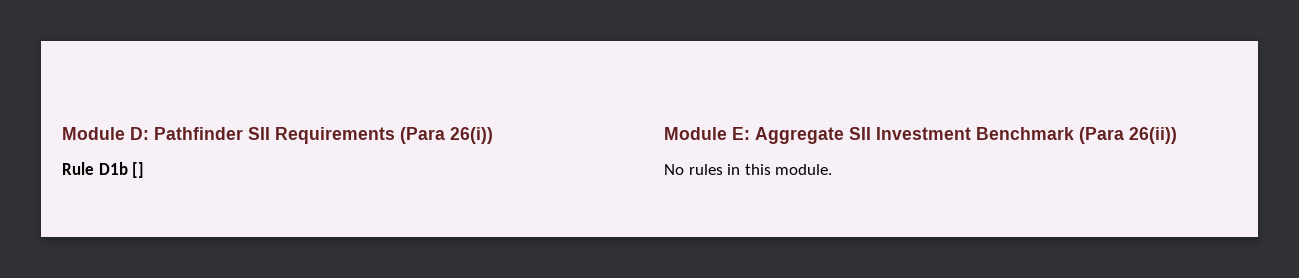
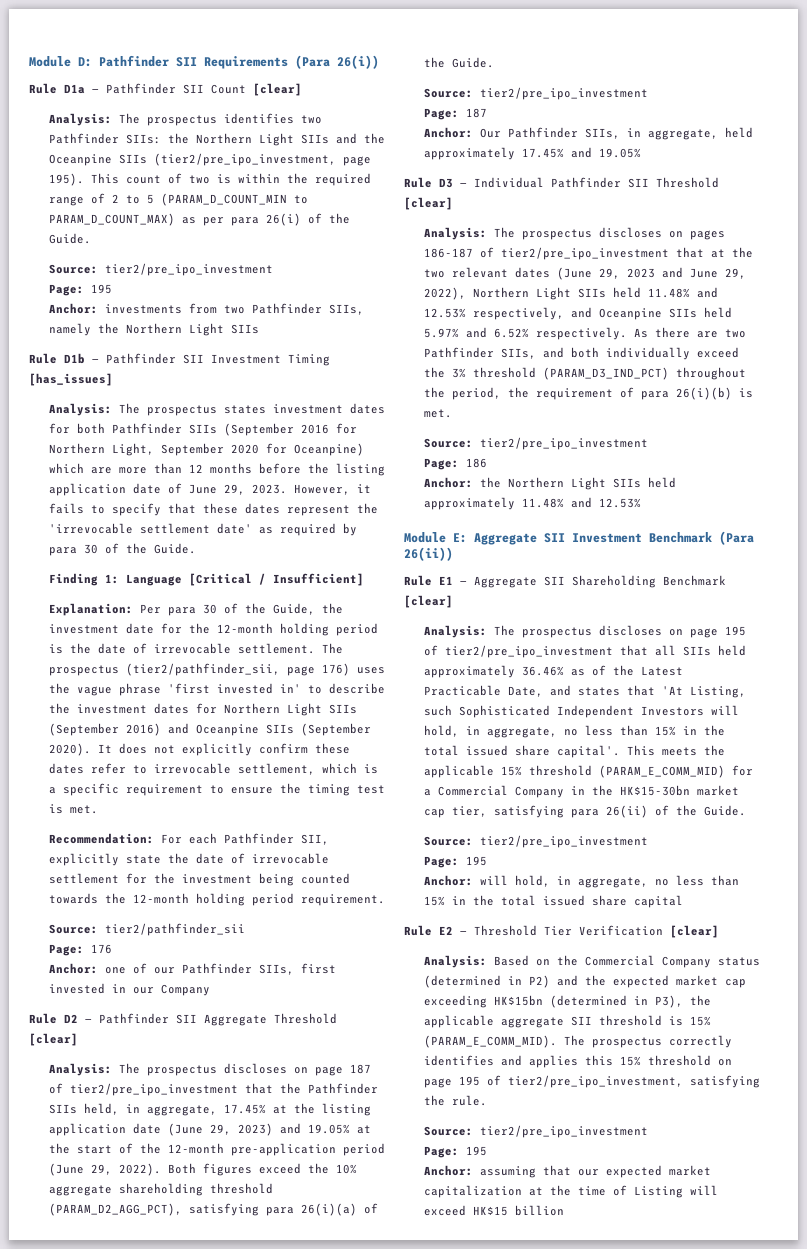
- Rule D1b []
+ Rule D1a — Pathfinder SII Count [clear]
+ Analysis: The prospectus identifies two Pathfinder SIIs: the Northern Light SIIs and the Oceanpine SIIs (tier2/pre_ipo_investment, page 195). This count of two is within the required range of 2 to 5 (PARAM_D_COUNT_MIN to PARAM_D_COUNT_MAX) as per para 26(i) of the Guide.
+ Source: tier2/pre_ipo_investment
+ Page: 195
+ Anchor: investments from two Pathfinder SIIs, namely the Northern Light SIIs
+ Rule D1b — Pathfinder SII Investment Timing [has_issues]
+ Analysis: The prospectus states investment dates for both Pathfinder SIIs (September 2016 for Northern Light, September 2020 for Oceanpine) which are more than 12 months before the listing application date of June 29, 2023. However, it fails to specify that these dates represent the 'irrevocable settlement date' as required by para 30 of the Guide.
+ Finding 1: Language [Critical / Insufficient]
+ Explanation: Per para 30 of the Guide, the investment date for the 12-month holding period is the date of irrevocable settlement. The prospectus (tier2/pathfinder_sii, page 176) uses the vague phrase 'first invested in' to describe the investment dates for Northern Light SIIs (September 2016) and Oceanpine SIIs (September 2020). It does not explicitly confirm these dates refer to irrevocable settlement, which is a specific requirement to ensure the timing test is met.
+ Recommendation: For each Pathfinder SII, explicitly state the date of irrevocable settlement for the investment being counted towards the 12-month holding period requirement.
+ Source: tier2/pathfinder_sii
+ Page: 176
+ Anchor: one of our Pathfinder SIIs, first invested in our Company
+ Rule D2 — Pathfinder SII Aggregate Threshold [clear]
+ Analysis: The prospectus discloses on page 187 of tier2/pre_ipo_investment that the Pathfinder SIIs held, in aggregate, 17.45% at the listing application date (June 29, 2023) and 19.05% at the start of the 12-month pre-application period (June 29, 2022). Both figures exceed the 10% aggregate shareholding threshold (PARAM_D2_AGG_PCT), satisfying para 26(i)(a) of the Guide.
+ Source: tier2/pre_ipo_investment
+ Page: 187
+ Anchor: Our Pathfinder SIIs, in aggregate, held approximately 17.45% and 19.05%
+ Rule D3 — Individual Pathfinder SII Threshold [clear]
+ Analysis: The prospectus discloses on pages 186-187 of tier2/pre_ipo_investment that at the two relevant dates (June 29, 2023 and June 29, 2022), Northern Light SIIs held 11.48% and 12.53% respectively, and Oceanpine SIIs held 5.97% and 6.52% respectively. As there are two Pathfinder SIIs, and both individually exceed the 3% threshold (PARAM_D3_IND_PCT) throughout the period, the requirement of para 26(i)(b) is met.
+ Source: tier2/pre_ipo_investment
+ Page: 186
+ Anchor: the Northern Light SIIs held approximately 11.48% and 12.53%
- No rules in this module.
+ Rule E1 — Aggregate SII Shareholding Benchmark [clear]
+ Analysis: The prospectus discloses on page 195 of tier2/pre_ipo_investment that all SIIs held approximately 36.46% as of the Latest Practicable Date, and states that 'At Listing, such Sophisticated Independent Investors will hold, in aggregate, no less than 15% in the total issued share capital'. This meets the applicable 15% threshold (PARAM_E_COMM_MID) for a Commercial Company in the HK$15-30bn market cap tier, satisfying para 26(ii) of the Guide.
+ Source: tier2/pre_ipo_investment
+ Page: 195
+ Anchor: will hold, in aggregate, no less than 15% in the total issued share capital
+ Rule E2 — Threshold Tier Verification [clear]
+ Analysis: Based on the Commercial Company status (determined in P2) and the expected market cap exceeding HK$15bn (determined in P3), the applicable aggregate SII threshold is 15% (PARAM_E_COMM_MID). The prospectus correctly identifies and applies this 15% threshold on page 195 of tier2/pre_ipo_investment, satisfying the rule.
+ Source: tier2/pre_ipo_investment
+ Page: 195
+ Anchor: assuming that our expected market capitalization at the time of Listing will exceed HK$15 billion

